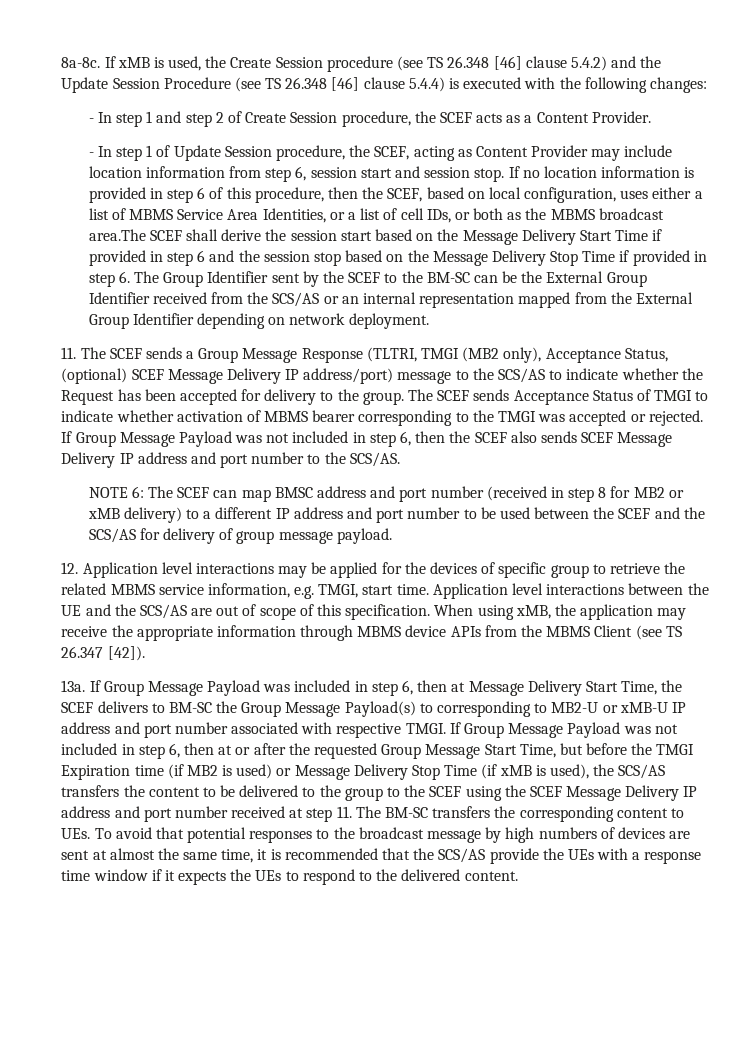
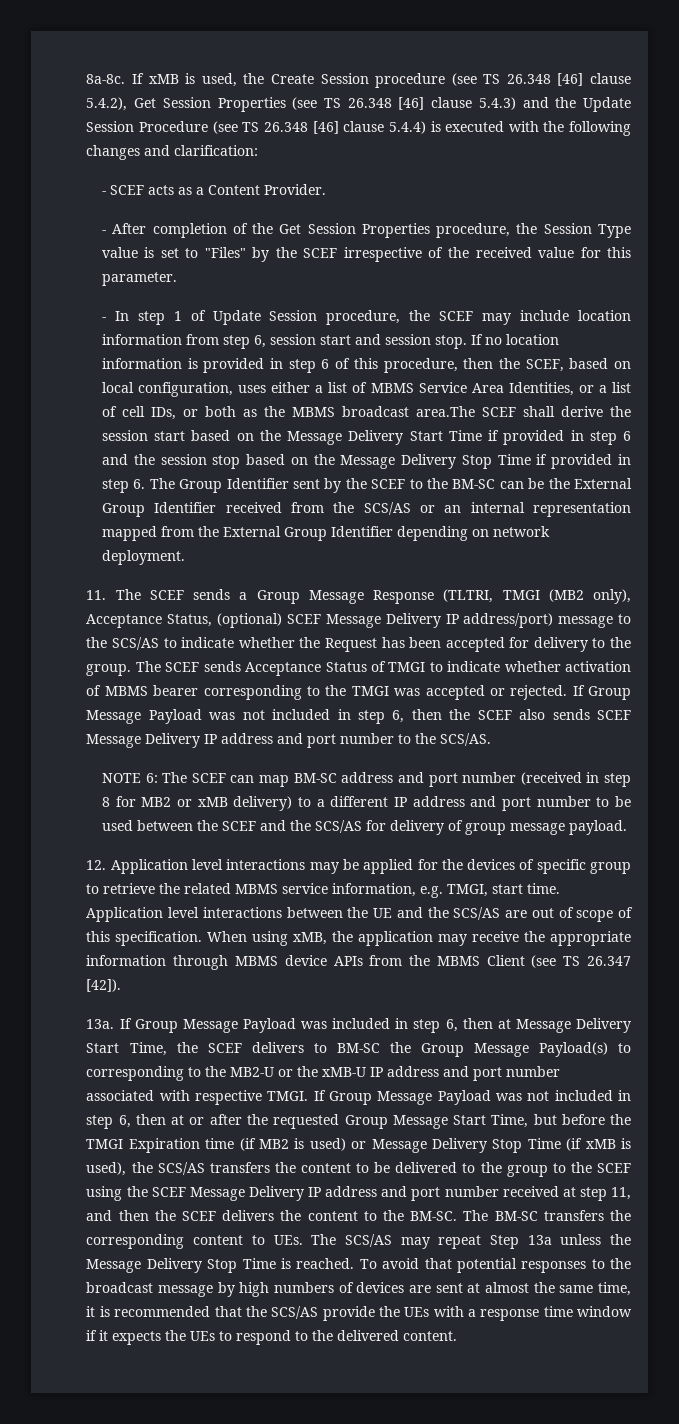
- If xMB is used, the Create Session procedure (see TS 26.348 [46] clause 5.4.2) and the Update Session Procedure (see TS 26.348 [46] clause 5.4.4) is executed with the following changes:
- - In step 1 and step 2 of Create Session procedure, the SCEF acts as a Content Provider.
+ If xMB is used, the Create Session procedure (see TS 26.348 [46] clause 5.4.2), Get Session Properties (see TS 26.348 [46] clause 5.4.3) and the Update Session Procedure (see TS 26.348 [46] clause 5.4.4) is executed with the following changes and clarification:
+ - SCEF acts as a Content Provider.
+ - After completion of the Get Session Properties procedure, the Session Type value is set to "Files" by the SCEF irrespective of the received value for this parameter.
- - In step 1 of Update Session procedure, the SCEF, acting as Content Provider may include location information from step 6, session start and session stop.
+ - In step 1 of Update Session procedure, the SCEF may include location information from step 6, session start and session stop.
- NOTE 6: The SCEF can map BMSC address and port number (received in step 8 for MB2 or xMB delivery) to a different IP address and port number to be used between the SCEF and the SCS/AS for delivery of group message payload.
+ NOTE 6: The SCEF can map BM-SC address and port number (received in step 8 for MB2 or xMB delivery) to a different IP address and port number to be used between the SCEF and the SCS/AS for delivery of group message payload.
- If Group Message Payload was included in step 6, then at Message Delivery Start Time, the SCEF delivers to BM-SC the Group Message Payload(s) to corresponding to MB2-U or xMB-U IP address and port number associated with respective TMGI.
+ If Group Message Payload was included in step 6, then at Message Delivery Start Time, the SCEF delivers to BM-SC the Group Message Payload(s) to corresponding to the MB2-U or the xMB-U IP address and port number associated with respective TMGI.
- If Group Message Payload was not included in step 6, then at or after the requested Group Message Start Time, but before the TMGI Expiration time (if MB2 is used) or Message Delivery Stop Time (if xMB is used), the SCS/AS transfers the content to be delivered to the group to the SCEF using the SCEF Message Delivery IP address and port number received at step 11. The BM-SC transfers the corresponding content to UEs. To avoid that potential responses to the broadcast message by high numbers of devices are sent at almost the same time, it is recommended that the SCS/AS provide the UEs with a response time window if it expects the UEs to respond to the delivered content.
+ If Group Message Payload was not included in step 6, then at or after the requested Group Message Start Time, but before the TMGI Expiration time (if MB2 is used) or Message Delivery Stop Time (if xMB is used), the SCS/AS transfers the content to be delivered to the group to the SCEF using the SCEF Message Delivery IP address and port number received at step 11, and then the SCEF delivers the content to the BM-SC. The BM-SC transfers the corresponding content to UEs. The SCS/AS may repeat Step 13a unless the Message Delivery Stop Time is reached. To avoid that potential responses to the broadcast message by high numbers of devices are sent at almost the same time, it is recommended that the SCS/AS provide the UEs with a response time window if it expects the UEs to respond to the delivered content.

